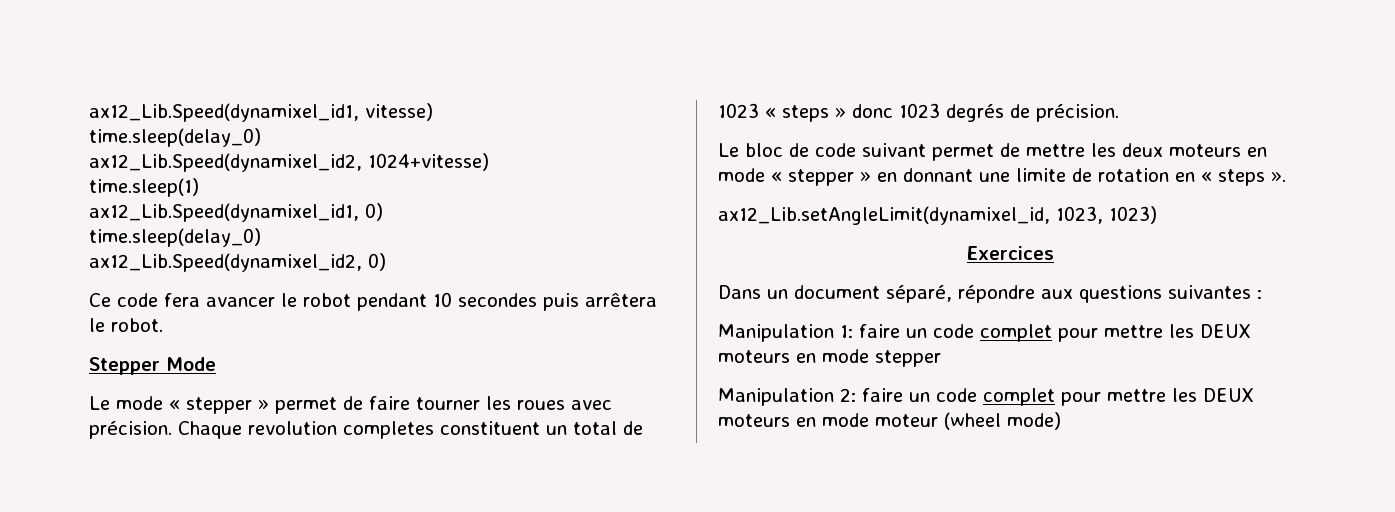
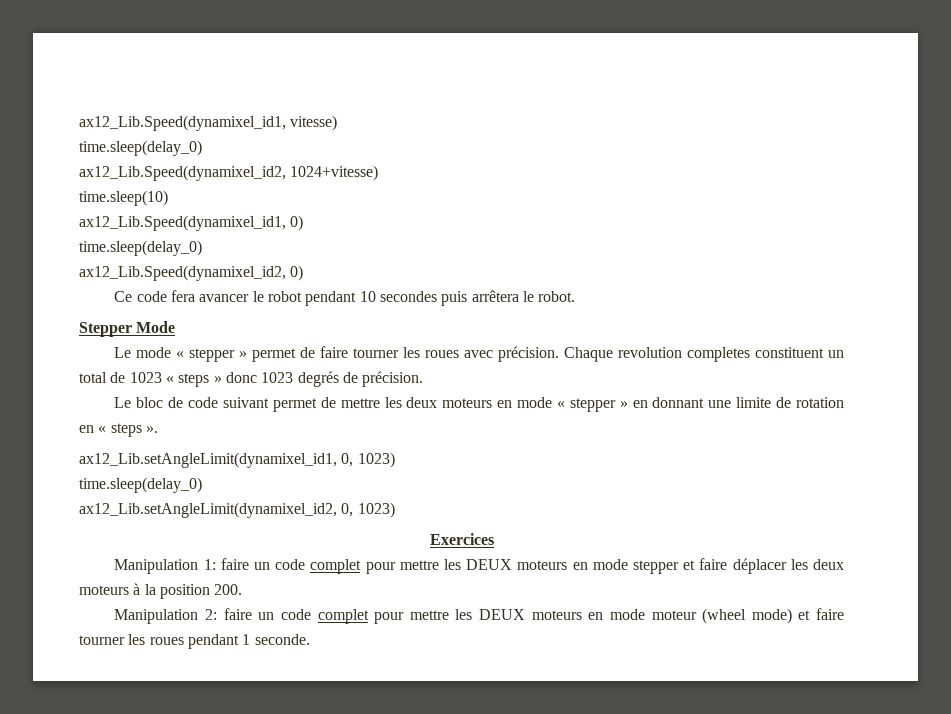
- time.sleep(1)
+ time.sleep(10)
- ax12_Lib.setAngleLimit(dynamixel_id, 1023, 1023)
+ ax12_Lib.setAngleLimit(dynamixel_id1, 0, 1023)
+ time.sleep(delay_0)
+ ax12_Lib.setAngleLimit(dynamixel_id2, 0, 1023)
  Exercices
- Dans un document séparé, répondre aux questions suivantes :
- Manipulation 1: faire un code complet pour mettre les DEUX moteurs en mode stepper
+ Manipulation 1: faire un code complet pour mettre les DEUX moteurs en mode stepper et faire déplacer les deux moteurs à la position 200.
- Manipulation 2: faire un code complet pour mettre les DEUX moteurs en mode moteur (wheel mode)
+ Manipulation 2: faire un code complet pour mettre les DEUX moteurs en mode moteur (wheel mode) et faire tourner les roues pendant 1 seconde.

